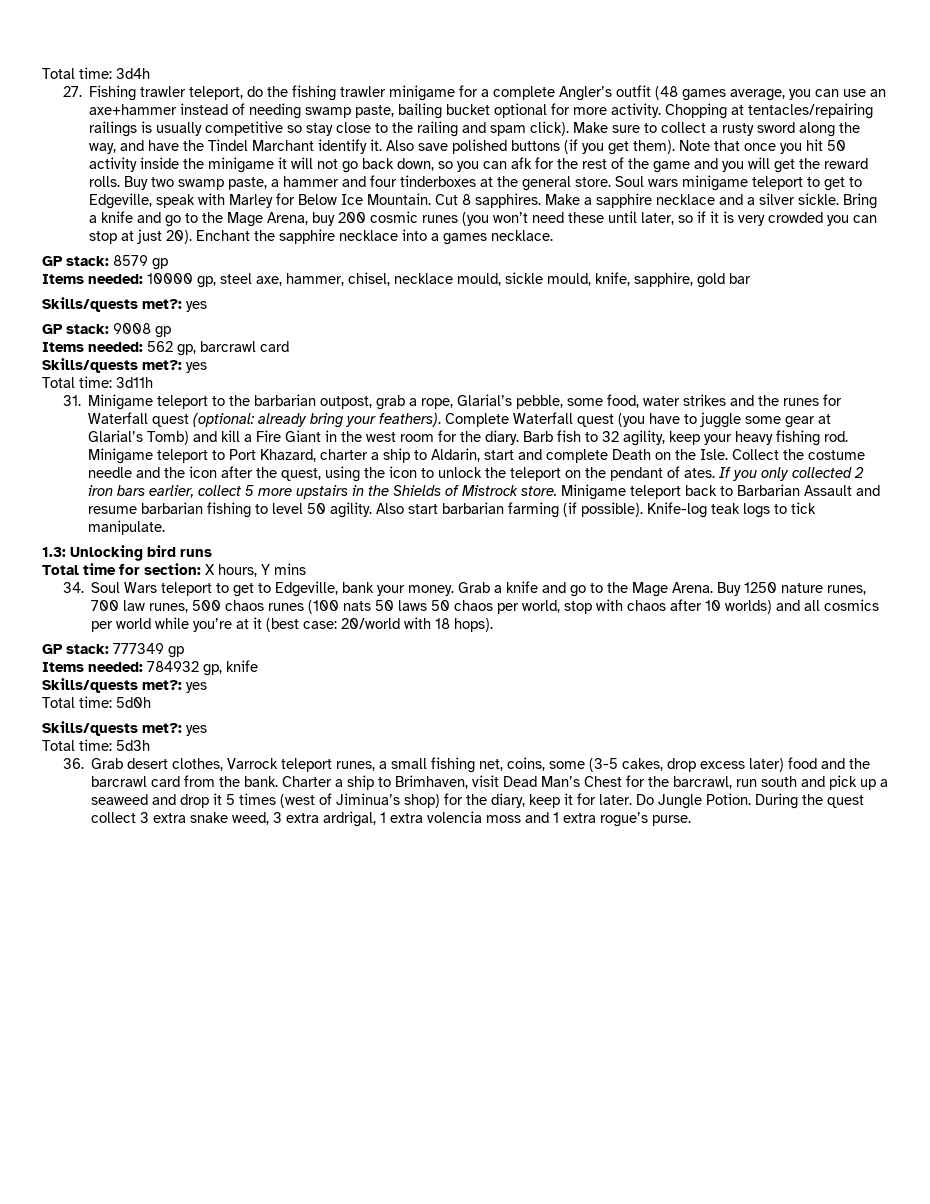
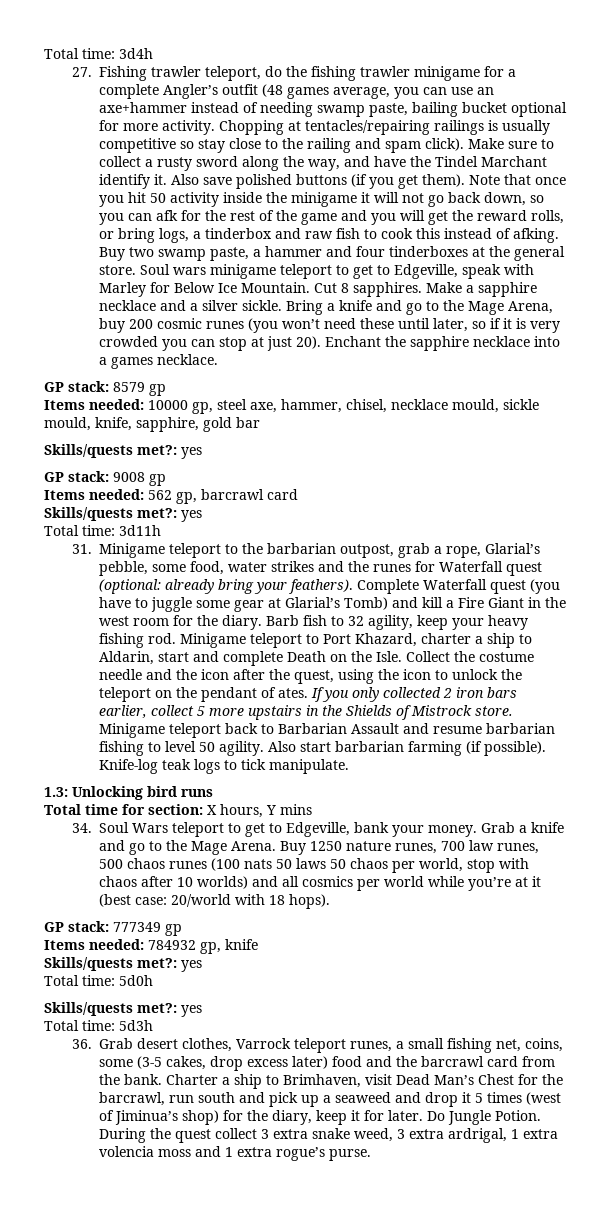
- Note that once you hit 50 activity inside the minigame it will not go back down, so you can afk for the rest of the game and you will get the reward rolls.
+ Note that once you hit 50 activity inside the minigame it will not go back down, so you can afk for the rest of the game and you will get the reward rolls, or bring logs, a tinderbox and raw fish to cook this instead of afking.

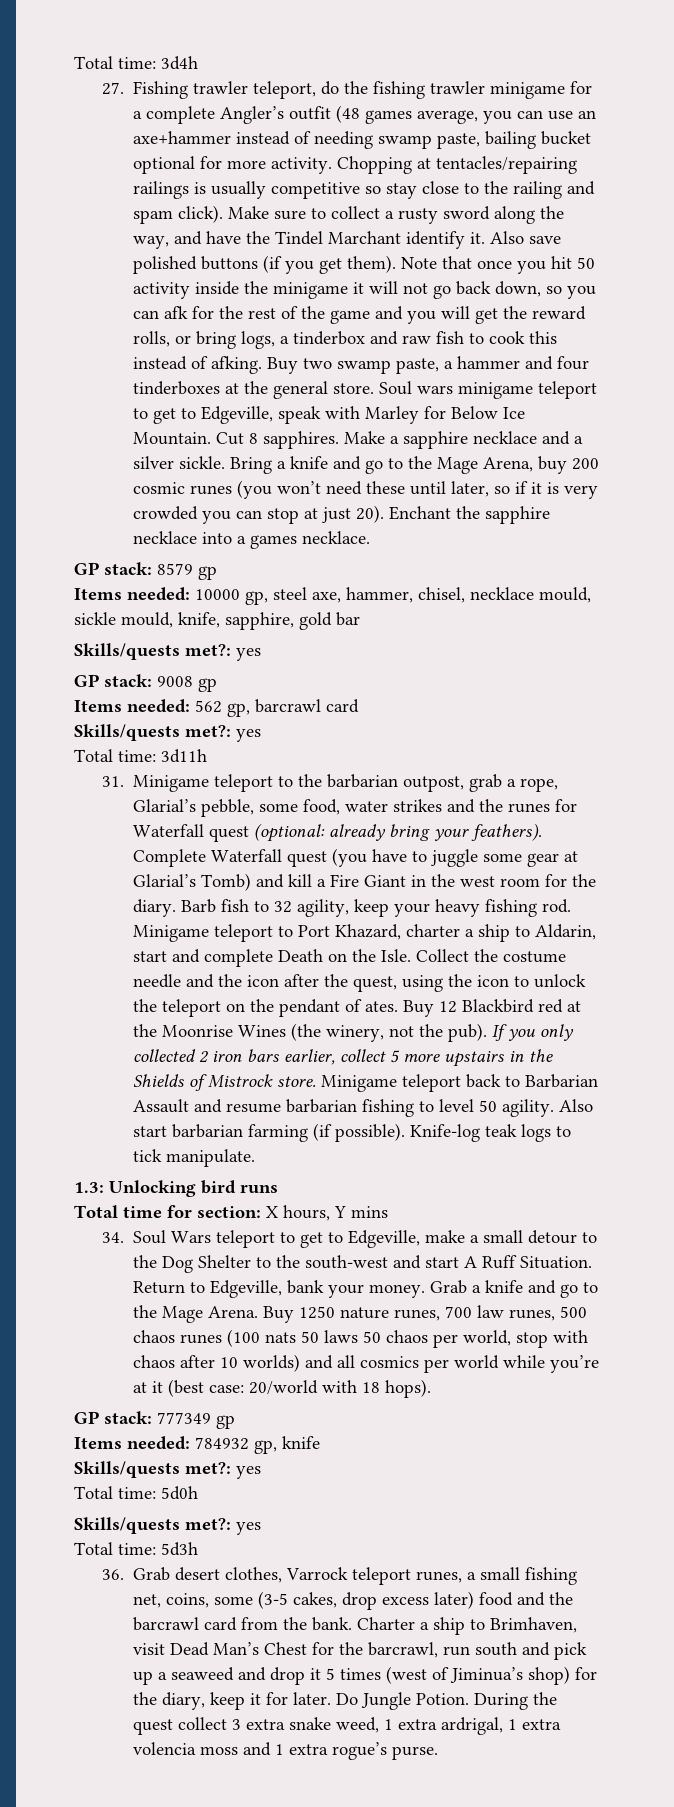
+ Buy 12 Blackbird red at the Moonrise Wines (the winery, not the pub).
- 34. Soul Wars teleport to get to Edgeville, bank your money.
+ 34. Soul Wars teleport to get to Edgeville, make a small detour to the Dog Shelter to the south-west and start A Ruff Situation. Return to Edgeville, bank your money.
- During the quest collect 3 extra snake weed, 3 extra ardrigal, 1 extra volencia moss and 1 extra rogue’s purse.
+ During the quest collect 3 extra snake weed, 1 extra ardrigal, 1 extra volencia moss and 1 extra rogue’s purse.

